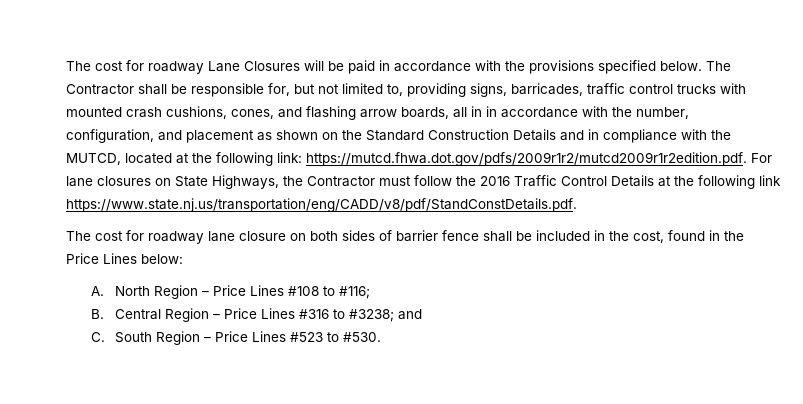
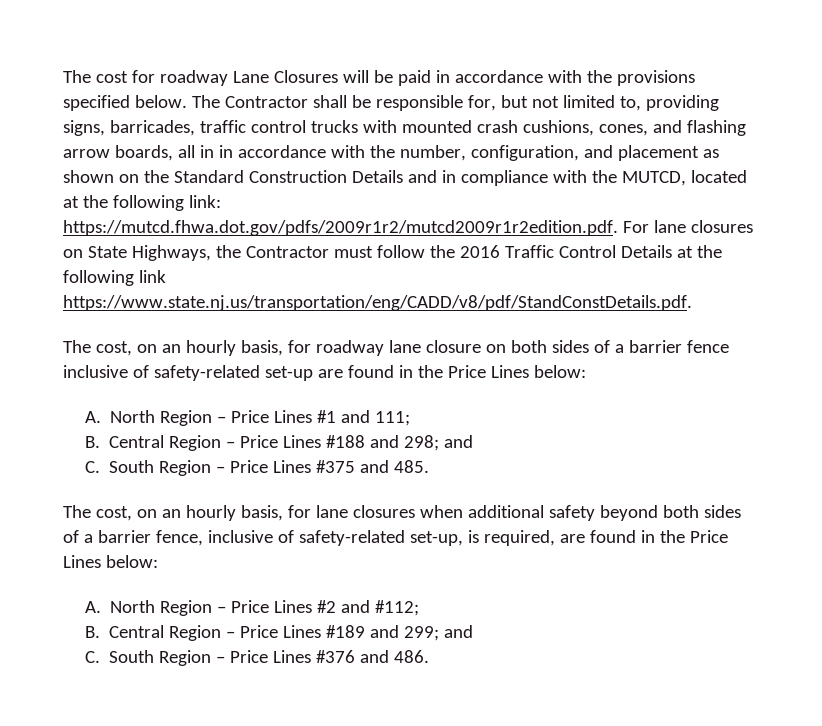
- The cost for roadway lane closure on both sides of barrier fence shall be included in the cost, found in the Price Lines below:
+ The cost, on an hourly basis, for roadway lane closure on both sides of a barrier fence inclusive of safety-related set-up are found in the Price Lines below:
- A. North Region – Price Lines #108 to #116;
- B. Central Region – Price Lines #316 to #3238; and
- C. South Region – Price Lines #523 to #530.
+ A. North Region – Price Lines #1 and 111;
+ B. Central Region – Price Lines #188 and 298; and
+ C. South Region – Price Lines #375 and 485.
+ The cost, on an hourly basis, for lane closures when additional safety beyond both sides of a barrier fence, inclusive of safety-related set-up, is required, are found in the Price Lines below:
+ A. North Region – Price Lines #2 and #112;
+ B. Central Region – Price Lines #189 and 299; and
+ C. South Region – Price Lines #376 and 486.

